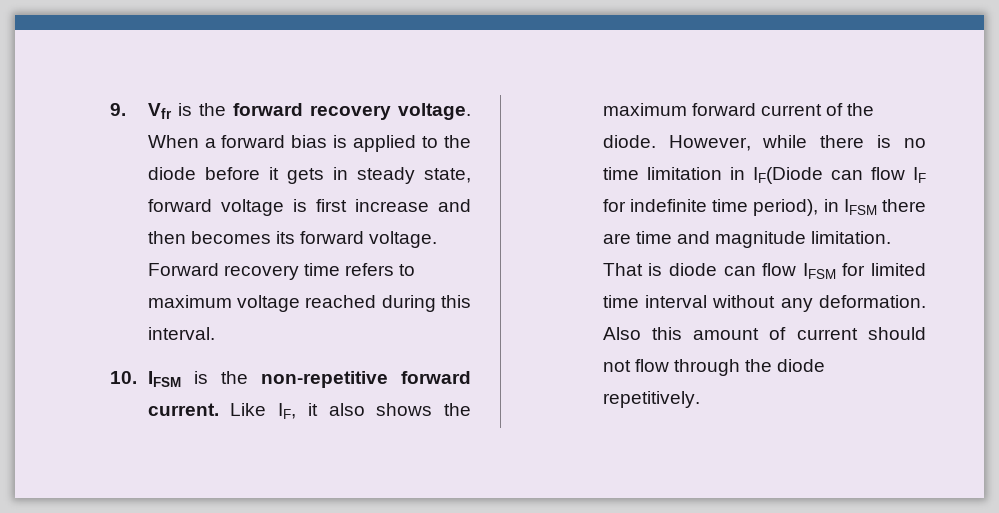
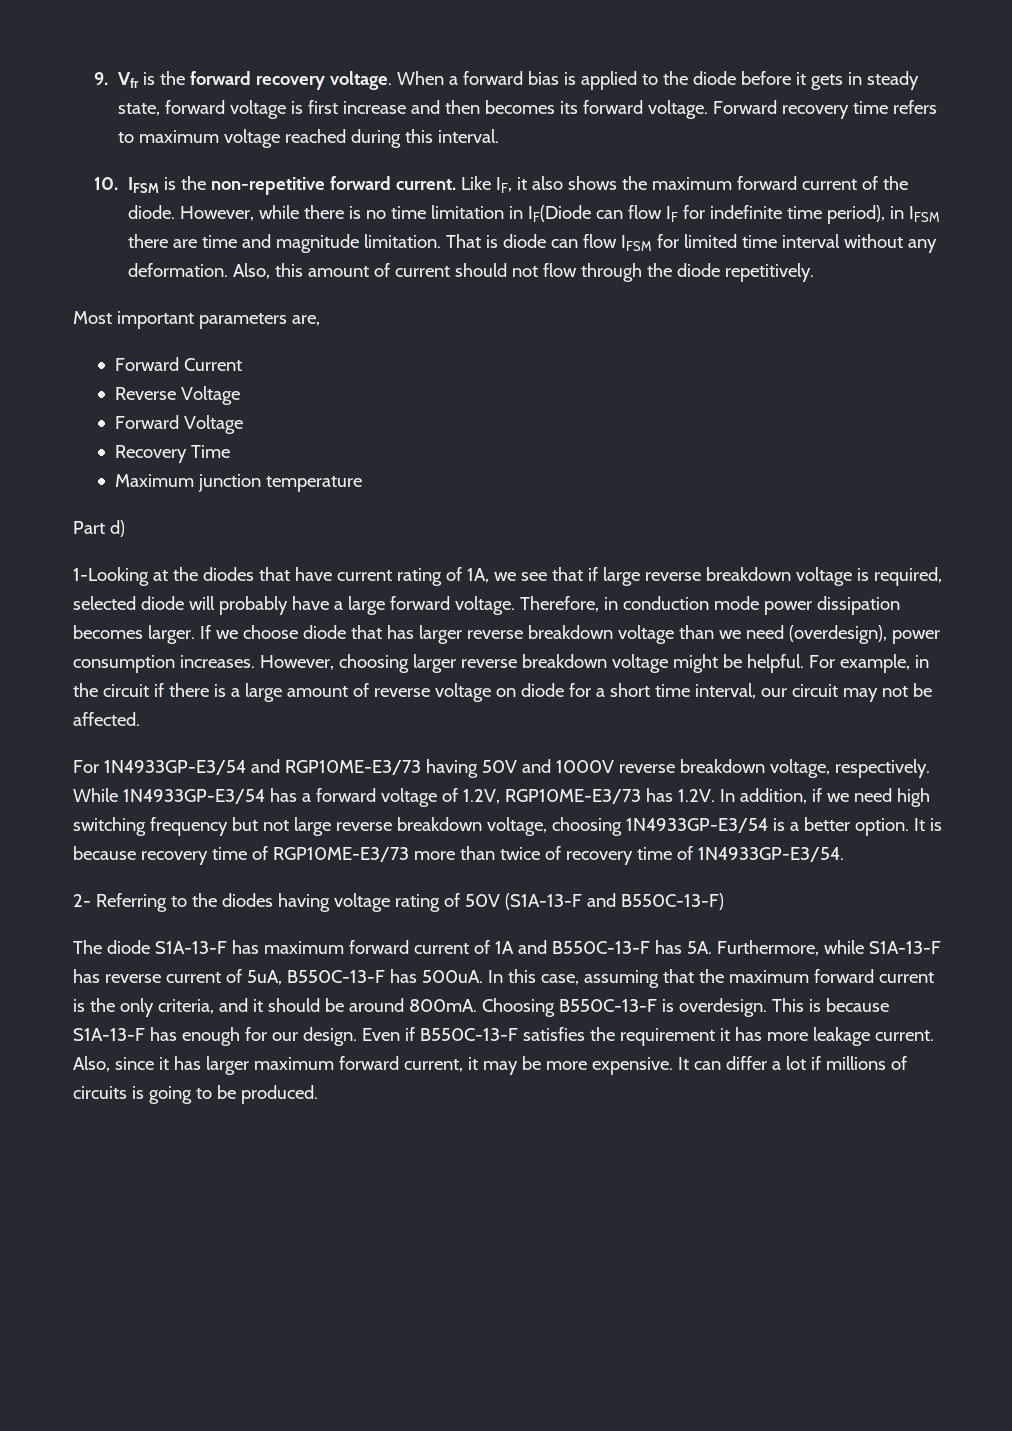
- Also this amount of current should not flow through the diode repetitively.
+ Also, this amount of current should not flow through the diode repetitively.
+ Most important parameters are,
+ Forward Current
+ Reverse Voltage
+ Forward Voltage
+ Recovery Time
+ Maximum junction temperature
+ Part d)
+ 1-Looking at the diodes that have current rating of 1A, we see that if large reverse breakdown voltage is required, selected diode will probably have a large forward voltage. Therefore, in conduction mode power dissipation becomes larger. If we choose diode that has larger reverse breakdown voltage than we need (overdesign), power consumption increases. However, choosing larger reverse breakdown voltage might be helpful. For example, in the circuit if there is a large amount of reverse voltage on diode for a short time interval, our circuit may not be affected.
+ For 1N4933GP-E3/54 and RGP10ME-E3/73 having 50V and 1000V reverse breakdown voltage, respectively. While 1N4933GP-E3/54 has a forward voltage of 1.2V, RGP10ME-E3/73 has 1.2V. In addition, if we need high switching frequency but not large reverse breakdown voltage, choosing 1N4933GP-E3/54 is a better option. It is because recovery time of RGP10ME-E3/73 more than twice of recovery time of 1N4933GP-E3/54.
+ 2- Referring to the diodes having voltage rating of 50V (S1A-13-F and B550C-13-F)
+ The diode S1A-13-F has maximum forward current of 1A and B550C-13-F has 5A. Furthermore, while S1A-13-F has reverse current of 5uA, B550C-13-F has 500uA. In this case, assuming that the maximum forward current is the only criteria, and it should be around 800mA. Choosing B550C-13-F is overdesign. This is because S1A-13-F has enough for our design. Even if B550C-13-F satisfies the requirement it has more leakage current. Also, since it has larger maximum forward current, it may be more expensive. It can differ a lot if millions of circuits is going to be produced.

